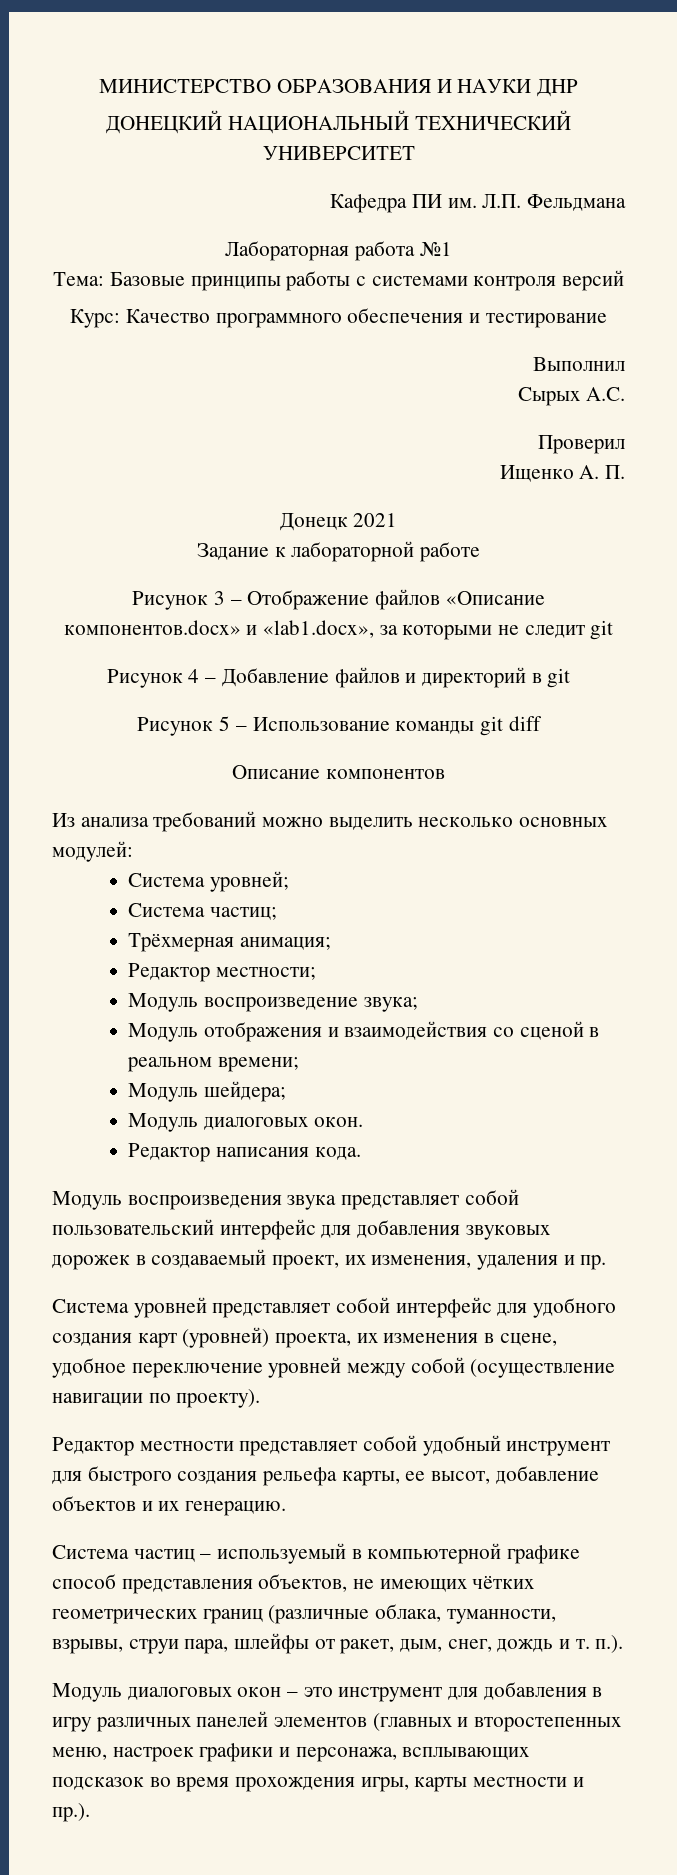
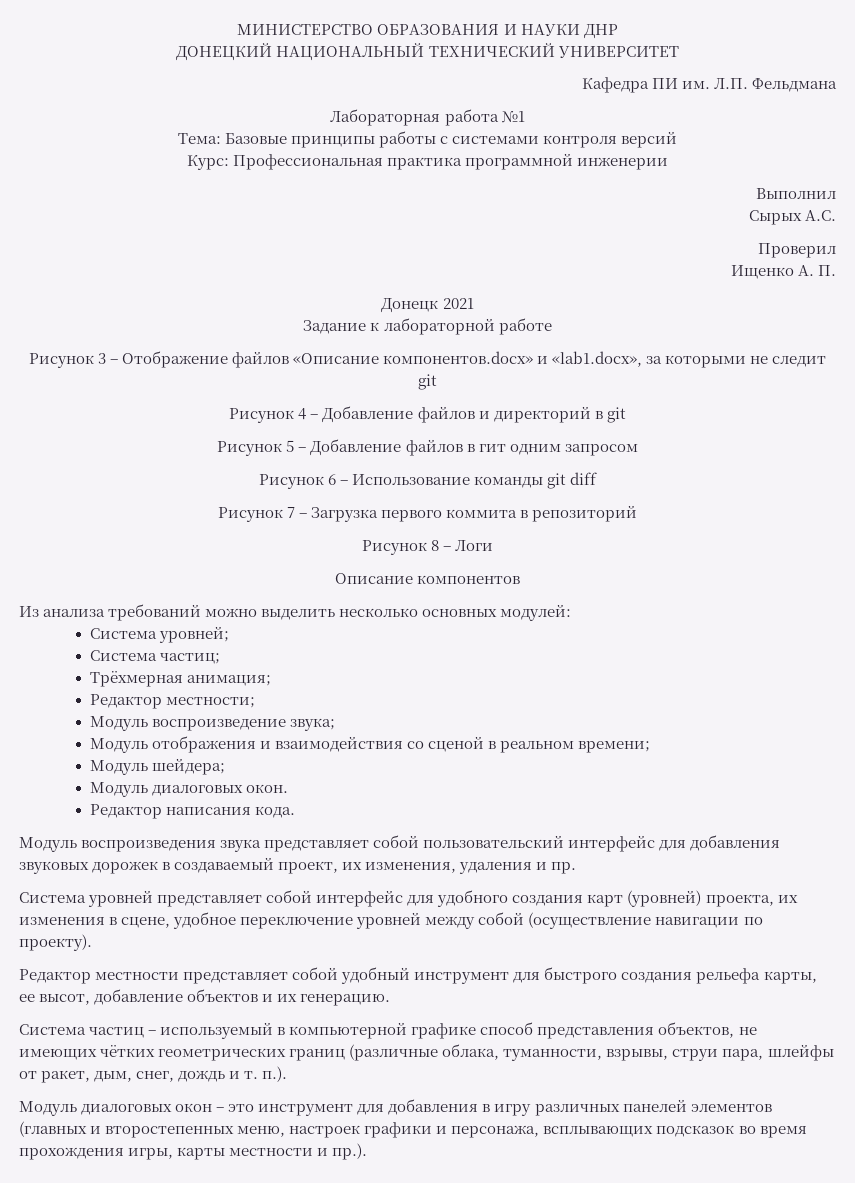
- Курс: Качество программного обеспечения и тестирование
+ Курс: Профессиональная практика программной инженерии
- Рисунок 5 – Использование команды git diff
+ Рисунок 5 – Добавление файлов в гит одним запросом
+ Рисунок 6 – Использование команды git diff
+ Рисунок 7 – Загрузка первого коммита в репозиторий
+ Рисунок 8 – Логи

